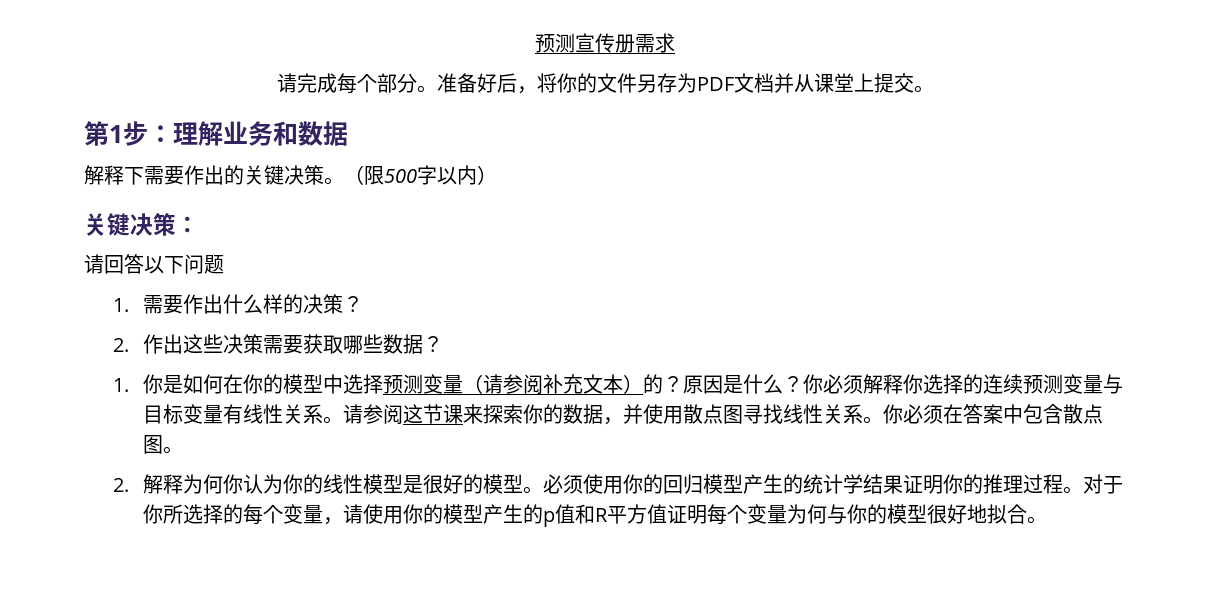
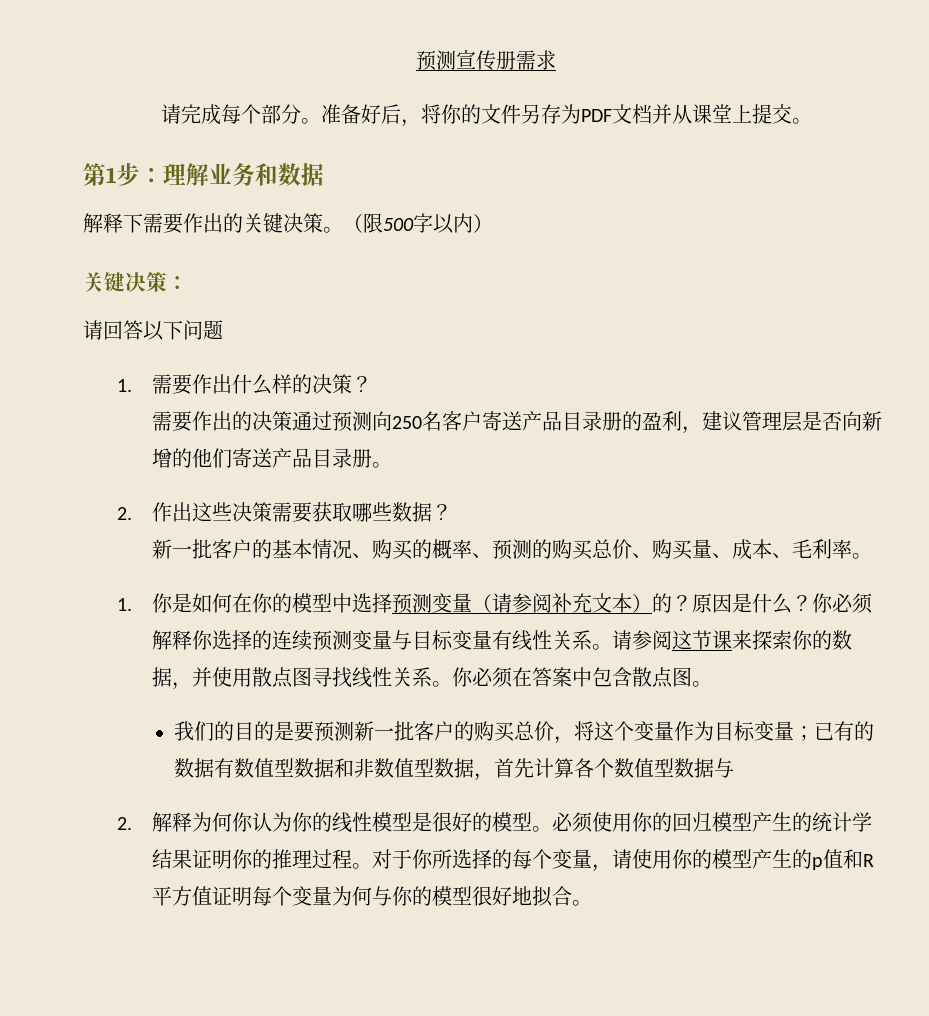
+ 需要作出的决策通过预测向250名客户寄送产品目录册的盈利，建议管理层是否向新增的他们寄送产品目录册。
+ 新一批客户的基本情况、购买的概率、预测的购买总价、购买量、成本、毛利率。
+ 我们的目的是要预测新一批客户的购买总价，将这个变量作为目标变量；已有的数据有数值型数据和非数值型数据，首先计算各个数值型数据与

